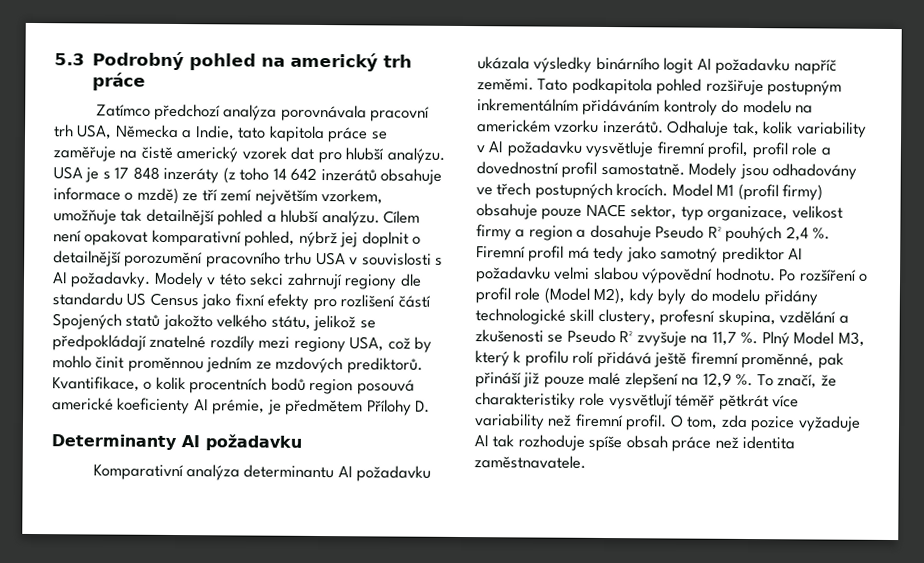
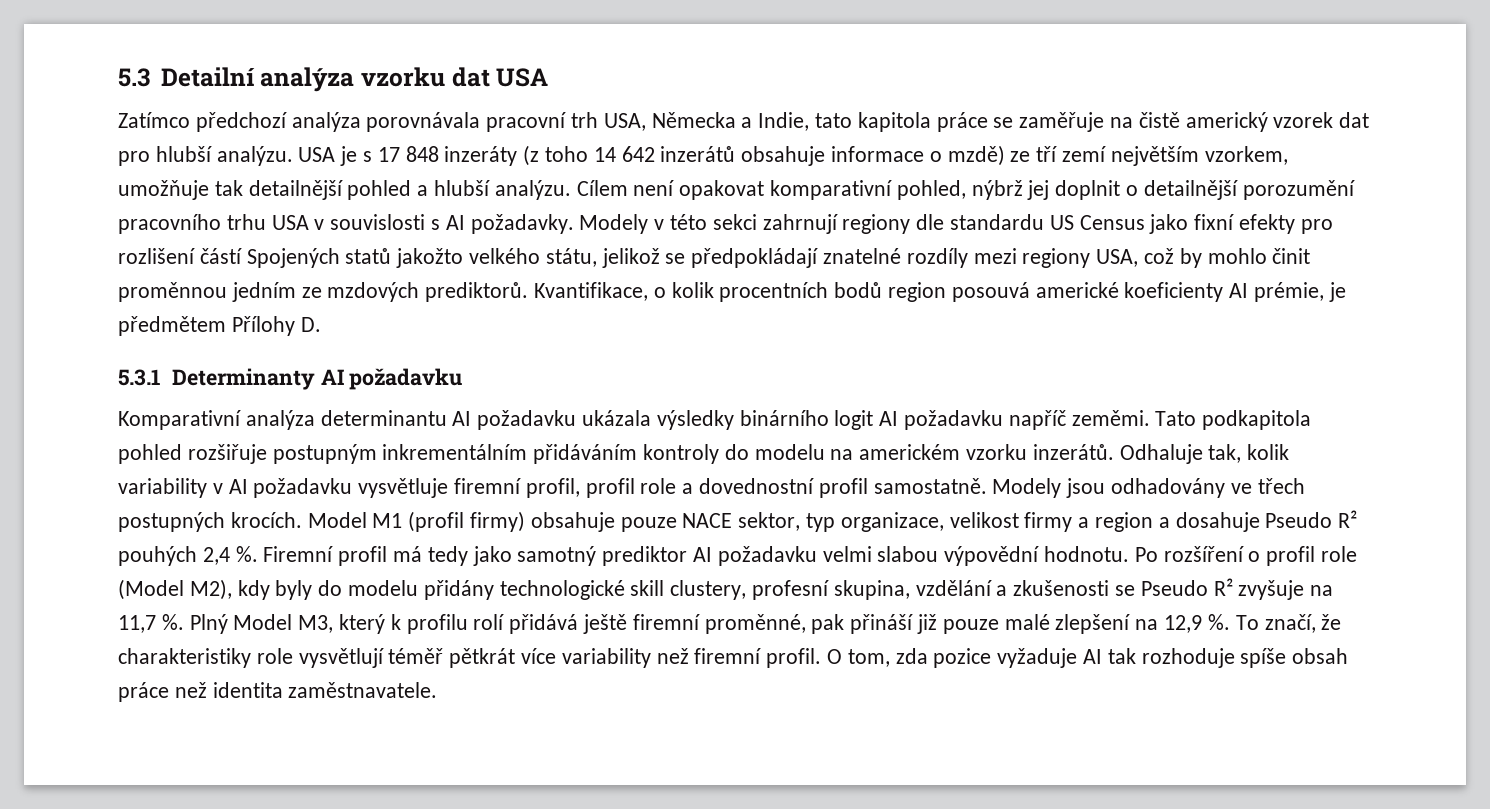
- 5.3 Podrobný pohled na americký trh práce
+ 5.3 Detailní analýza vzorku dat USA
- Determinanty AI požadavku
+ 5.3.1 Determinanty AI požadavku

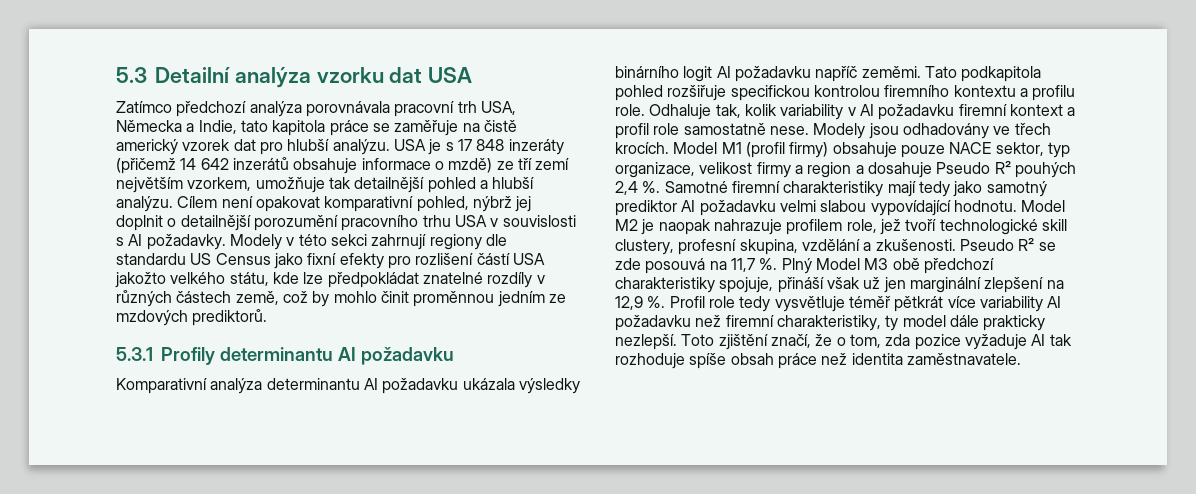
- USA je s 17 848 inzeráty (z toho 14 642 inzerátů obsahuje informace o mzdě) ze tří zemí největším vzorkem, umožňuje tak detailnější pohled a hlubší analýzu.
+ USA je s 17 848 inzeráty (přičemž 14 642 inzerátů obsahuje informace o mzdě) ze tří zemí největším vzorkem, umožňuje tak detailnější pohled a hlubší analýzu.
- Modely v této sekci zahrnují regiony dle standardu US Census jako fixní efekty pro rozlišení částí Spojených statů jakožto velkého státu, jelikož se předpokládají znatelné rozdíly mezi regiony USA, což by mohlo činit proměnnou jedním ze mzdových prediktorů. Kvantifikace, o kolik procentních bodů region posouvá americké koeficienty AI prémie, je předmětem Přílohy D.
+ Modely v této sekci zahrnují regiony dle standardu US Census jako fixní efekty pro rozlišení částí USA jakožto velkého státu, kde lze předpokládat znatelné rozdíly v různých částech země, což by mohlo činit proměnnou jedním ze mzdových prediktorů.
- 5.3.1 Determinanty AI požadavku
+ 5.3.1 Profily determinantu AI požadavku
- Tato podkapitola pohled rozšiřuje postupným inkrementálním přidáváním kontroly do modelu na americkém vzorku inzerátů.
+ Tato podkapitola pohled rozšiřuje specifickou kontrolou firemního kontextu a profilu role.
- Odhaluje tak, kolik variability v AI požadavku vysvětluje firemní profil, profil role a dovednostní profil samostatně.
+ Odhaluje tak, kolik variability v AI požadavku firemní kontext a profil role samostatně nese.
- Modely jsou odhadovány ve třech postupných krocích.
+ Modely jsou odhadovány ve třech krocích.
- Firemní profil má tedy jako samotný prediktor AI požadavku velmi slabou výpovědní hodnotu. Po rozšíření o profil role (Model M2), kdy byly do modelu přidány technologické skill clustery, profesní skupina, vzdělání a zkušenosti se Pseudo R² zvyšuje na 11,7 %.
+ Samotné firemní charakteristiky mají tedy jako samotný prediktor AI požadavku velmi slabou vypovídající hodnotu. Model M2 je naopak nahrazuje profilem role, jež tvoří technologické skill clustery, profesní skupina, vzdělání a zkušenosti. Pseudo R² se zde posouvá na 11,7 %.
- Plný Model M3, který k profilu rolí přidává ještě firemní proměnné, pak přináší již pouze malé zlepšení na 12,9 %. To značí, že charakteristiky role vysvětlují téměř pětkrát více variability než firemní profil. O tom, zda pozice vyžaduje AI tak rozhoduje spíše obsah práce než identita zaměstnavatele.
+ Plný Model M3 obě předchozí charakteristiky spojuje, přináší však už jen marginální zlepšení na 12,9 %. Profil role tedy vysvětluje téměř pětkrát více variability AI požadavku než firemní charakteristiky, ty model dále prakticky nezlepší. Toto zjištění značí, že o tom, zda pozice vyžaduje AI tak rozhoduje spíše obsah práce než identita zaměstnavatele.

